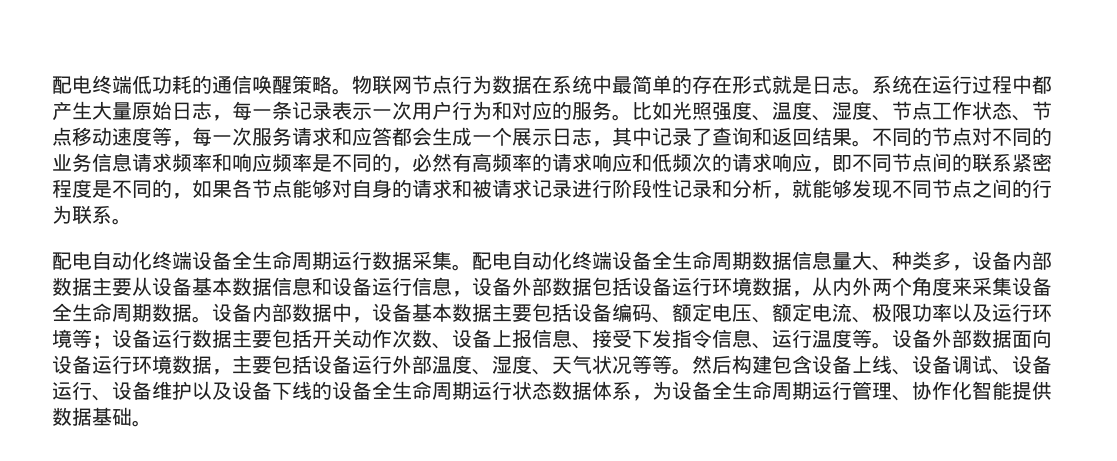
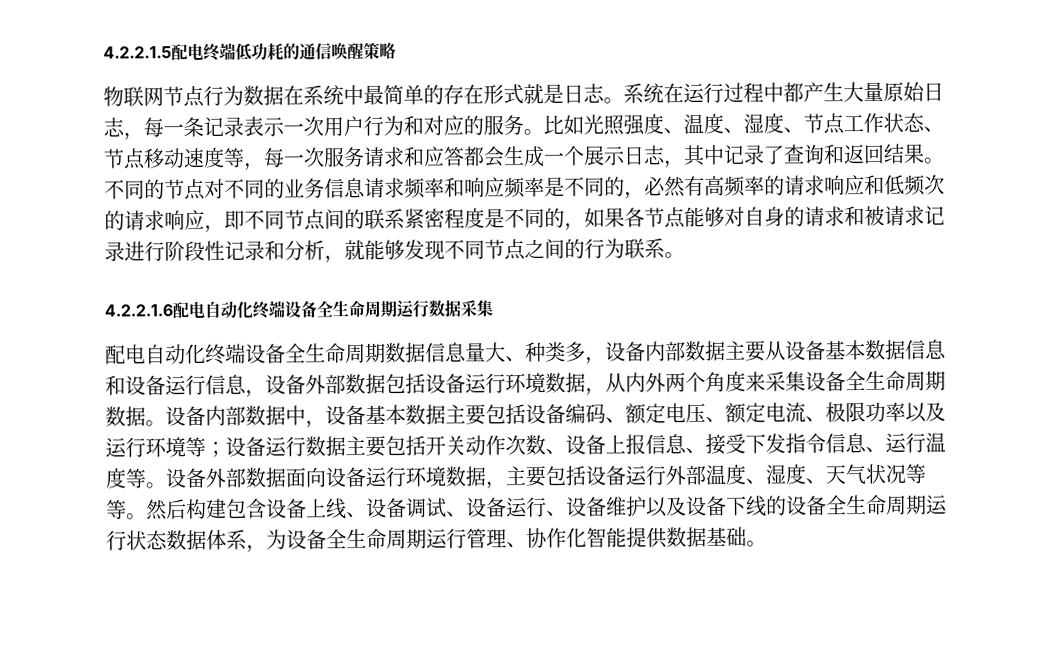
- 配电终端低功耗的通信唤醒策略。物联网节点行为数据在系统中最简单的存在形式就是日志。
+ 4.2.2.1.5配电终端低功耗的通信唤醒策略
+ 物联网节点行为数据在系统中最简单的存在形式就是日志。
- 配电自动化终端设备全生命周期运行数据采集。配电自动化终端设备全生命周期数据信息量大、种类多，设备内部数据主要从设备基本数据信息和设备运行信息，设备外部数据包括设备运行环境数据，从内外两个角度来采集设备全生命周期数据。
+ 4.2.2.1.6配电自动化终端设备全生命周期运行数据采集
+ 配电自动化终端设备全生命周期数据信息量大、种类多，设备内部数据主要从设备基本数据信息和设备运行信息，设备外部数据包括设备运行环境数据，从内外两个角度来采集设备全生命周期数据。

